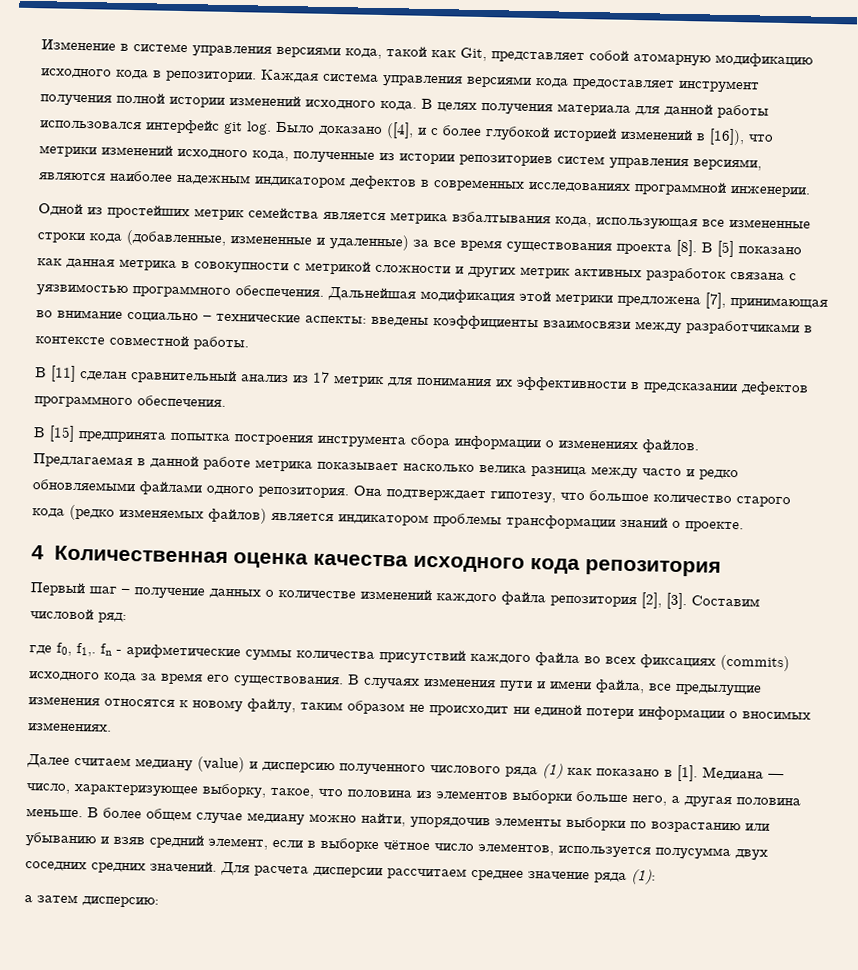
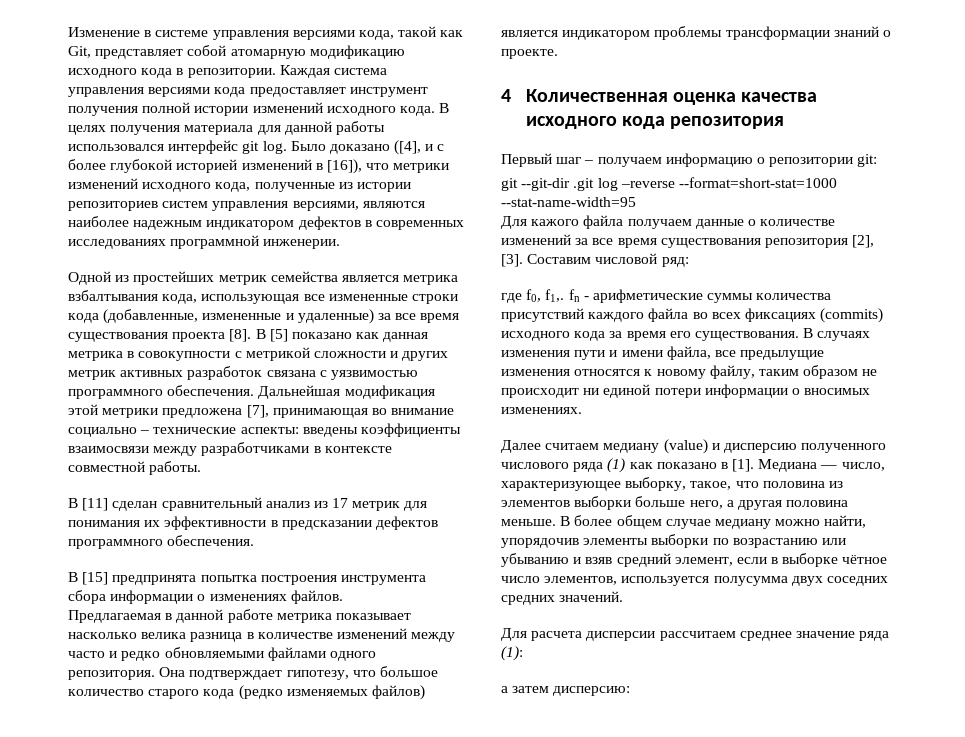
- Предлагаемая в данной работе метрика показывает насколько велика разница между часто и редко обновляемыми файлами одного репозитория.
+ Предлагаемая в данной работе метрика показывает насколько велика разница в количестве изменений между часто и редко обновляемыми файлами одного репозитория.
- Первый шаг – получение данных о количестве изменений каждого файла репозитория [2], [3].
+ Первый шаг – получаем информацию о репозитории git:
+ git --git-dir .git log –reverse --format=short-stat=1000 --stat-name-width=95
+ Для кажого файла получаем данные о количестве изменений за все время существования репозитория [2], [3].
- В более общем случае медиану можно найти, упорядочив элементы выборки по возрастанию или убыванию и взяв средний элемент, если в выборке чётное число элементов, используется полусумма двух соседних средних значений. Для расчета дисперсии рассчитаем среднее значение ряда (1):
+ В более общем случае медиану можно найти, упорядочив элементы выборки по возрастанию или убыванию и взяв средний элемент, если в выборке чётное число элементов, используется полусумма двух соседних средних значений.
+ Для расчета дисперсии рассчитаем среднее значение ряда (1):

